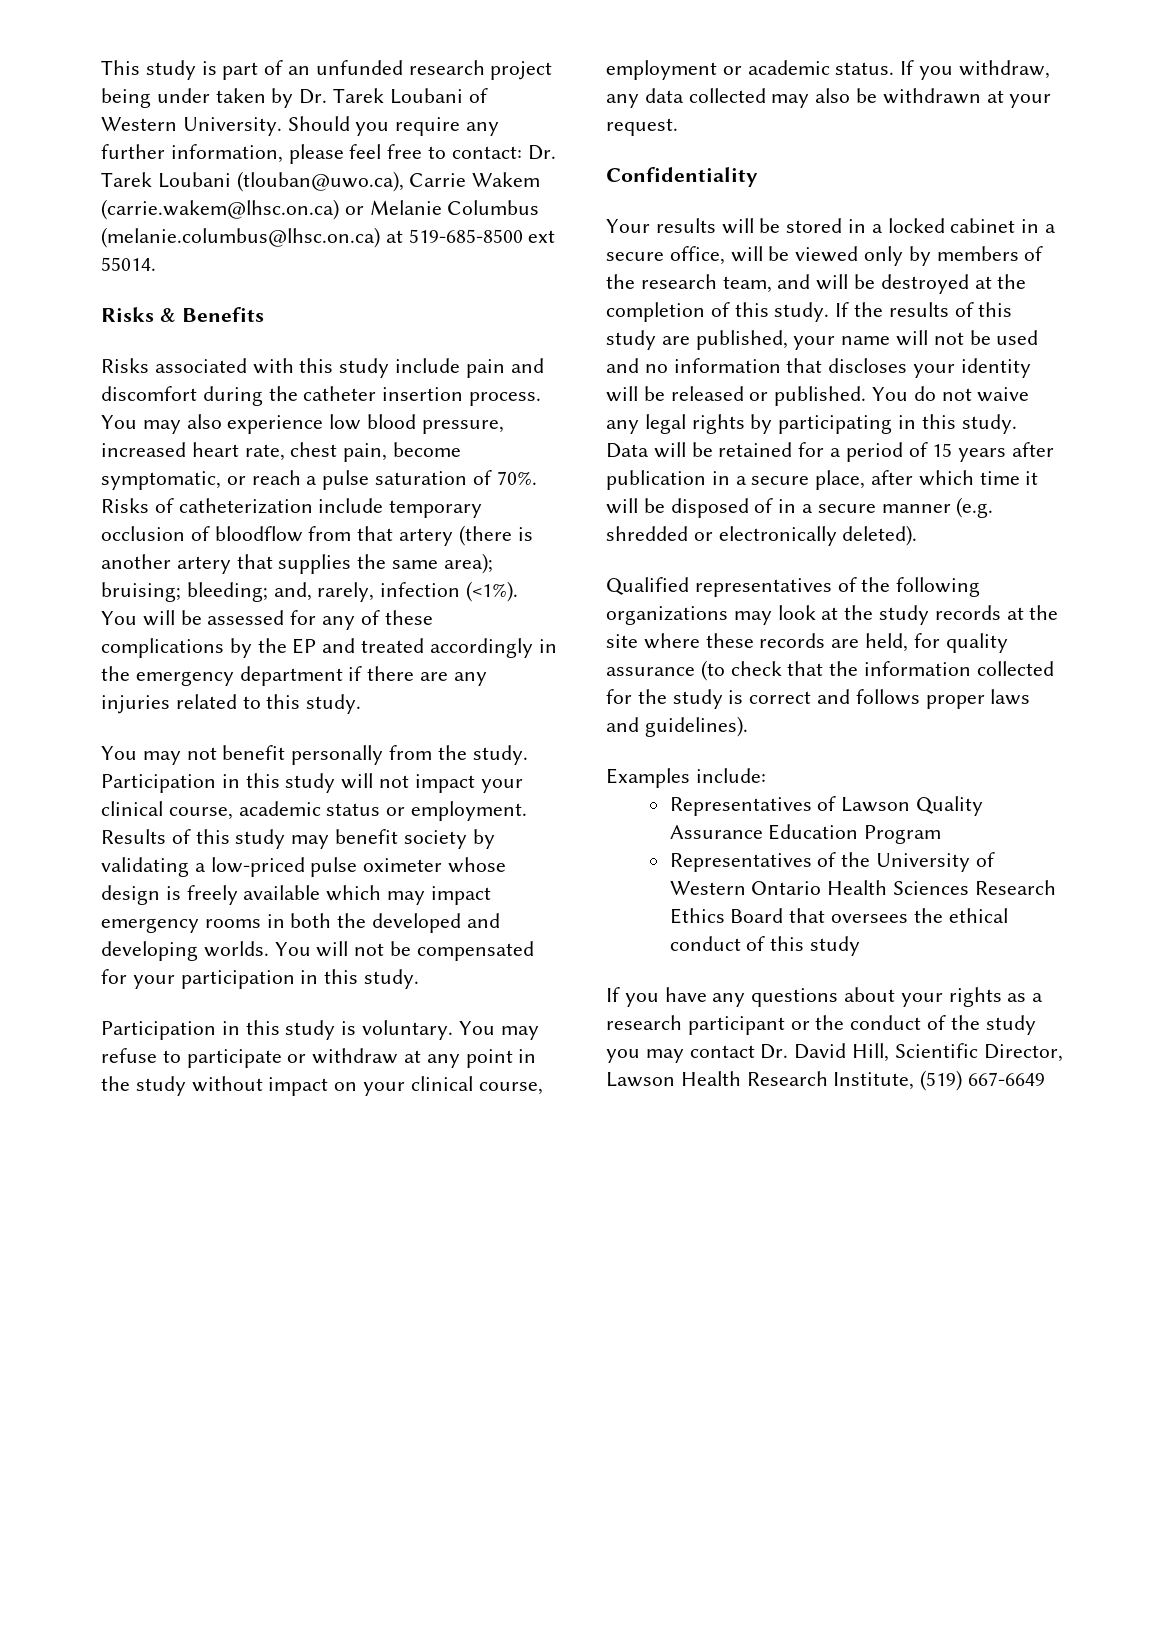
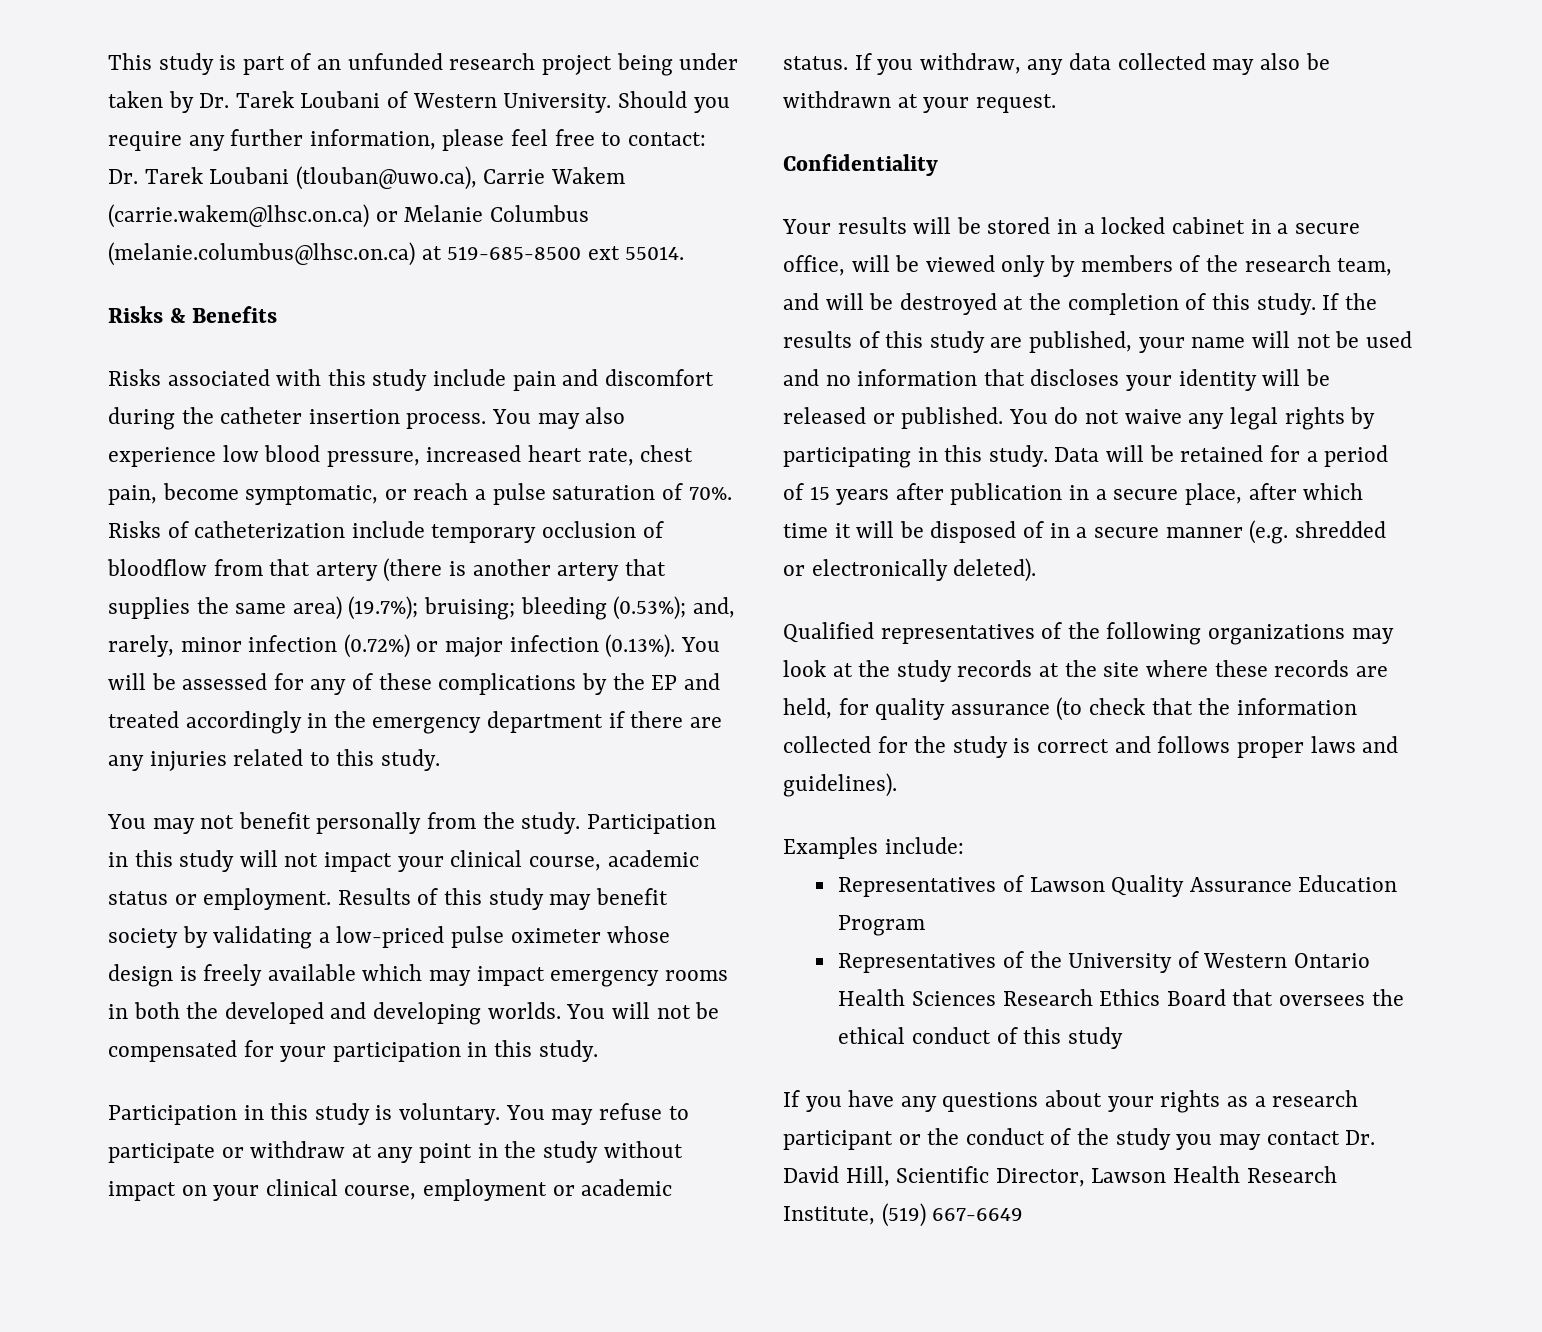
- Risks of catheterization include temporary occlusion of bloodflow from that artery (there is another artery that supplies the same area); bruising; bleeding; and, rarely, infection (<1%). You will be assessed for any of these complications by the EP and treated accordingly in the emergency department if there are any injuries related to this study.
+ Risks of catheterization include temporary occlusion of bloodflow from that artery (there is another artery that supplies the same area) (19.7%); bruising; bleeding (0.53%); and, rarely, minor infection (0.72%) or major infection (0.13%). You will be assessed for any of these complications by the EP and treated accordingly in the emergency department if there are any injuries related to this study.

